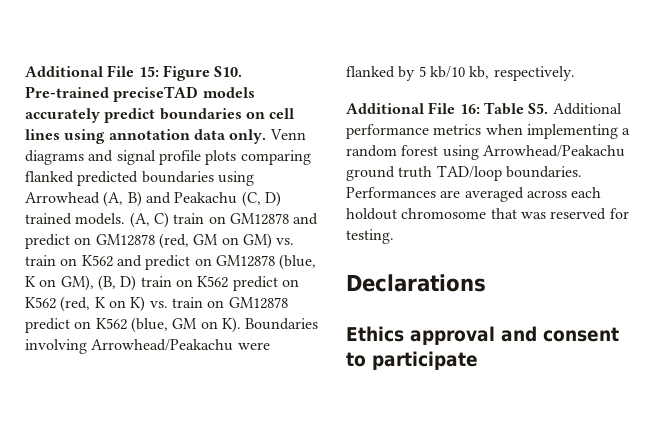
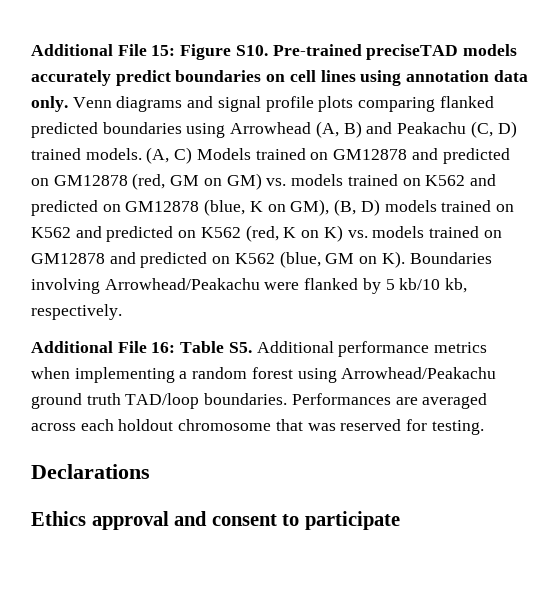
- (A, C) train on GM12878 and predict on GM12878 (red, GM on GM) vs. train on K562 and predict on GM12878 (blue, K on GM), (B, D) train on K562 predict on K562 (red, K on K) vs. train on GM12878 predict on K562 (blue, GM on K). Boundaries involving Arrowhead/Peakachu were flanked by 5 kb/10 kb, respectively.
+ (A, C) Models trained on GM12878 and predicted on GM12878 (red, GM on GM) vs. models trained on K562 and predicted on GM12878 (blue, K on GM), (B, D) models trained on K562 and predicted on K562 (red, K on K) vs. models trained on GM12878 and predicted on K562 (blue, GM on K). Boundaries involving Arrowhead/Peakachu were flanked by 5 kb/10 kb, respectively.

